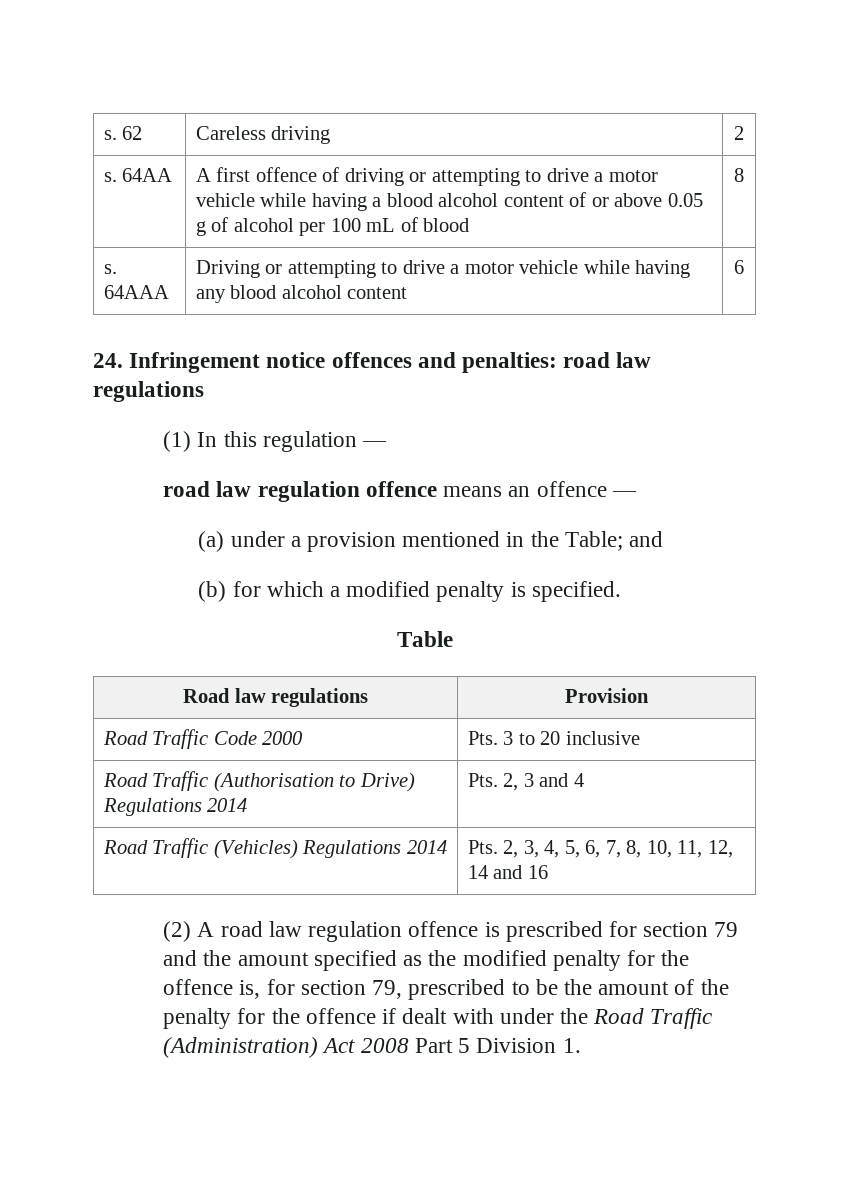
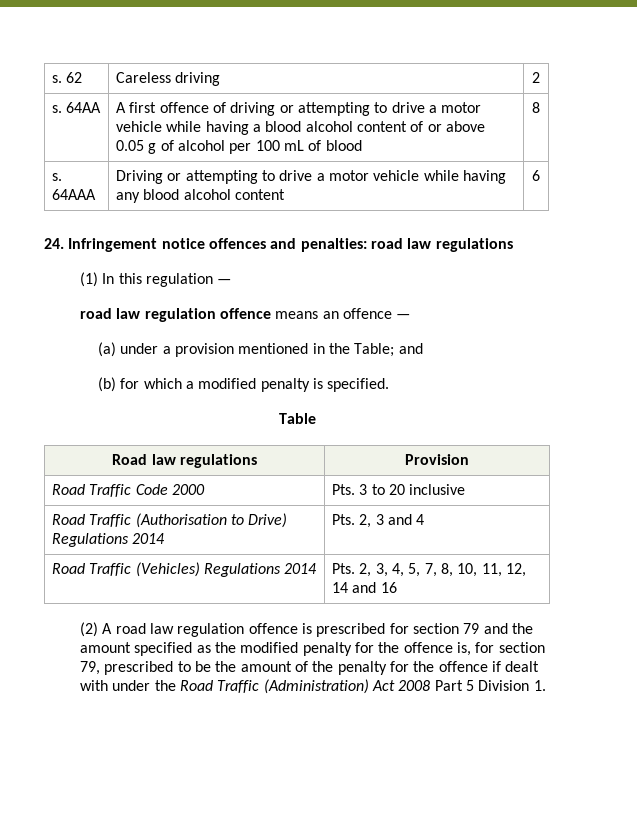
- Road Traffic (Vehicles) Regulations 2014 | Pts. 2, 3, 4, 5, 6, 7, 8, 10, 11, 12, 14 and 16
+ Road Traffic (Vehicles) Regulations 2014 | Pts. 2, 3, 4, 5, 7, 8, 10, 11, 12, 14 and 16

